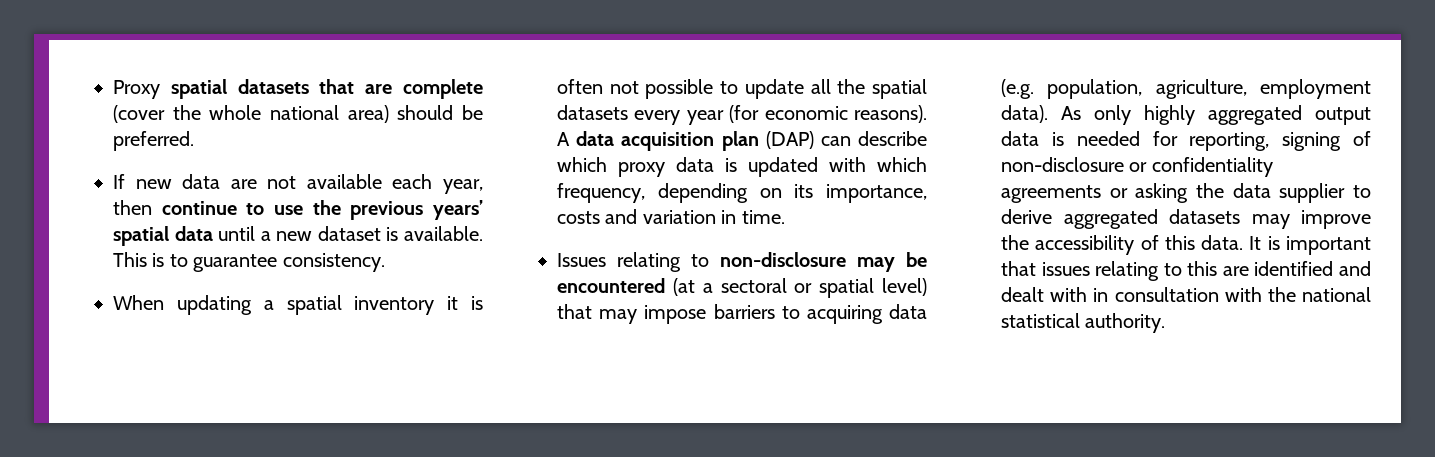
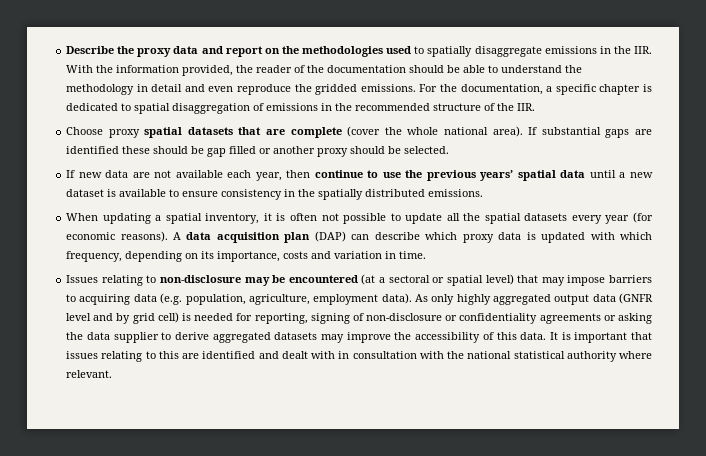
- Proxy spatial datasets that are complete (cover the whole national area) should be preferred.
+ Describe the proxy data and report on the methodologies used to spatially disaggregate emissions in the IIR. With the information provided, the reader of the documentation should be able to understand the methodology in detail and even reproduce the gridded emissions. For the documentation, a specific chapter is dedicated to spatial disaggregation of emissions in the recommended structure of the IIR.
+ Choose proxy spatial datasets that are complete (cover the whole national area). If substantial gaps are identified these should be gap filled or another proxy should be selected.
- If new data are not available each year, then continue to use the previous years’ spatial data until a new dataset is available. This is to guarantee consistency.
+ If new data are not available each year, then continue to use the previous years’ spatial data until a new dataset is available to ensure consistency in the spatially distributed emissions.
- When updating a spatial inventory it is often not possible to update all the spatial datasets every year (for economic reasons).
+ When updating a spatial inventory, it is often not possible to update all the spatial datasets every year (for economic reasons).
- As only highly aggregated output data is needed for reporting, signing of non-disclosure or confidentiality agreements or asking the data supplier to derive aggregated datasets may improve the accessibility of this data.
+ As only highly aggregated output data (GNFR level and by grid cell) is needed for reporting, signing of non-disclosure or confidentiality agreements or asking the data supplier to derive aggregated datasets may improve the accessibility of this data.
- It is important that issues relating to this are identified and dealt with in consultation with the national statistical authority.
+ It is important that issues relating to this are identified and dealt with in consultation with the national statistical authority where relevant.

